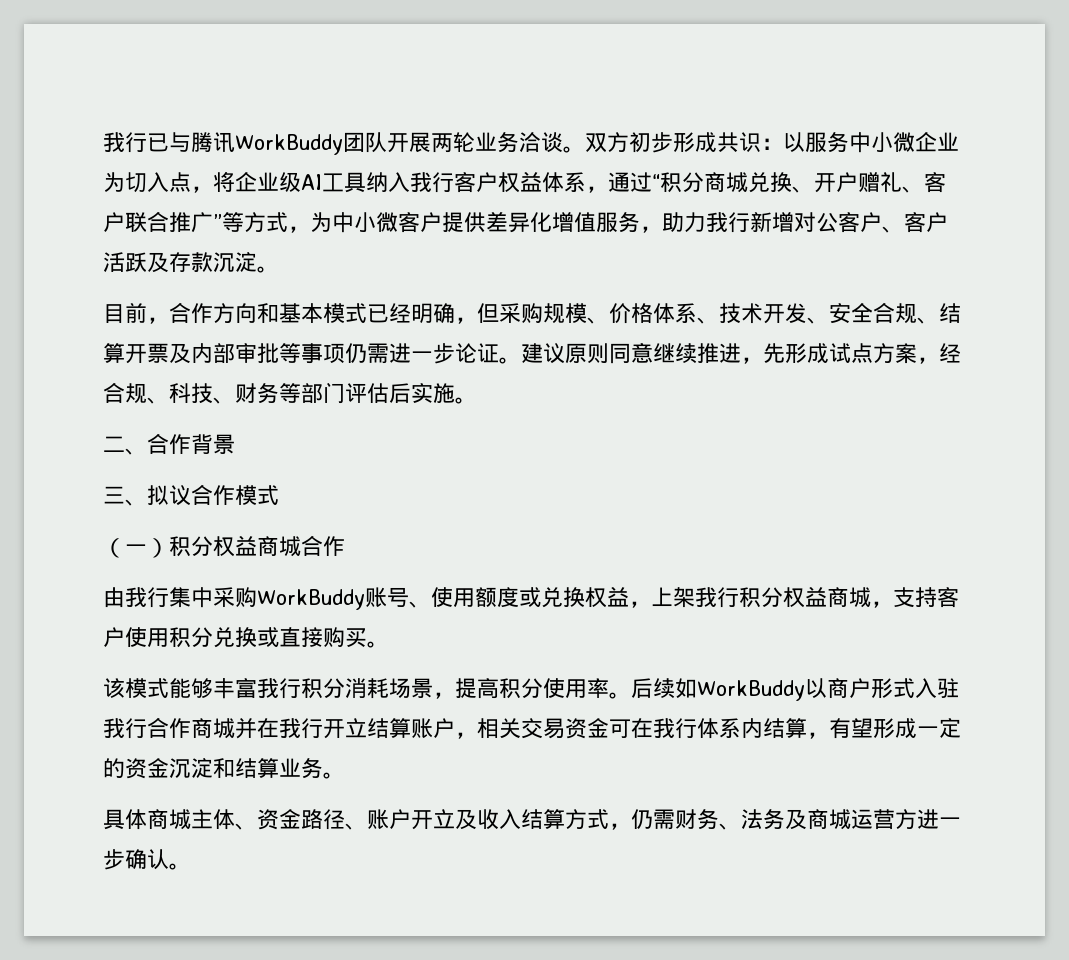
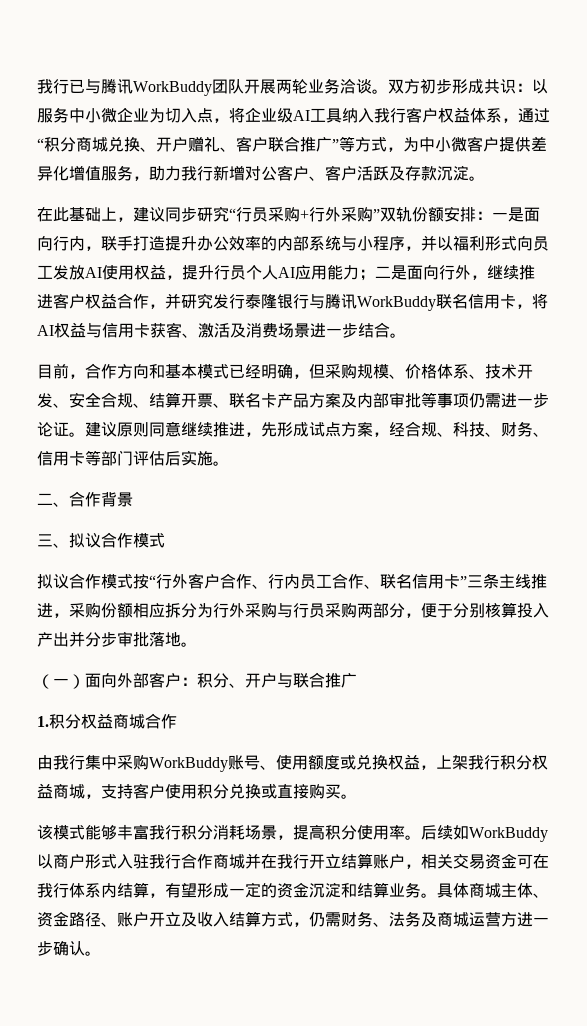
+ 在此基础上，建议同步研究“行员采购+行外采购”双轨份额安排：一是面向行内，联手打造提升办公效率的内部系统与小程序，并以福利形式向员工发放AI使用权益，提升行员个人AI应用能力；二是面向行外，继续推进客户权益合作，并研究发行泰隆银行与腾讯WorkBuddy联名信用卡，将AI权益与信用卡获客、激活及消费场景进一步结合。
- 目前，合作方向和基本模式已经明确，但采购规模、价格体系、技术开发、安全合规、结算开票及内部审批等事项仍需进一步论证。
+ 目前，合作方向和基本模式已经明确，但采购规模、价格体系、技术开发、安全合规、结算开票、联名卡产品方案及内部审批等事项仍需进一步论证。
- 建议原则同意继续推进，先形成试点方案，经合规、科技、财务等部门评估后实施。
+ 建议原则同意继续推进，先形成试点方案，经合规、科技、财务、信用卡等部门评估后实施。
- （一）积分权益商城合作
+ 拟议合作模式按“行外客户合作、行内员工合作、联名信用卡”三条主线推进，采购份额相应拆分为行外采购与行员采购两部分，便于分别核算投入产出并分步审批落地。
+ （一）面向外部客户：积分、开户与联合推广
+ 1.积分权益商城合作
- 后续如WorkBuddy以商户形式入驻我行合作商城并在我行开立结算账户，相关交易资金可在我行体系内结算，有望形成一定的资金沉淀和结算业务。
- 具体商城主体、资金路径、账户开立及收入结算方式，仍需财务、法务及商城运营方进一步确认。
+ 后续如WorkBuddy以商户形式入驻我行合作商城并在我行开立结算账户，相关交易资金可在我行体系内结算，有望形成一定的资金沉淀和结算业务。具体商城主体、资金路径、账户开立及收入结算方式，仍需财务、法务及商城运营方进一步确认。

